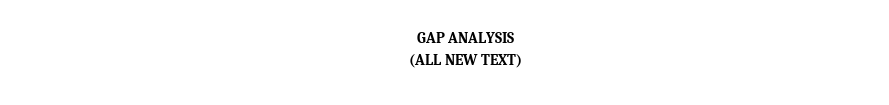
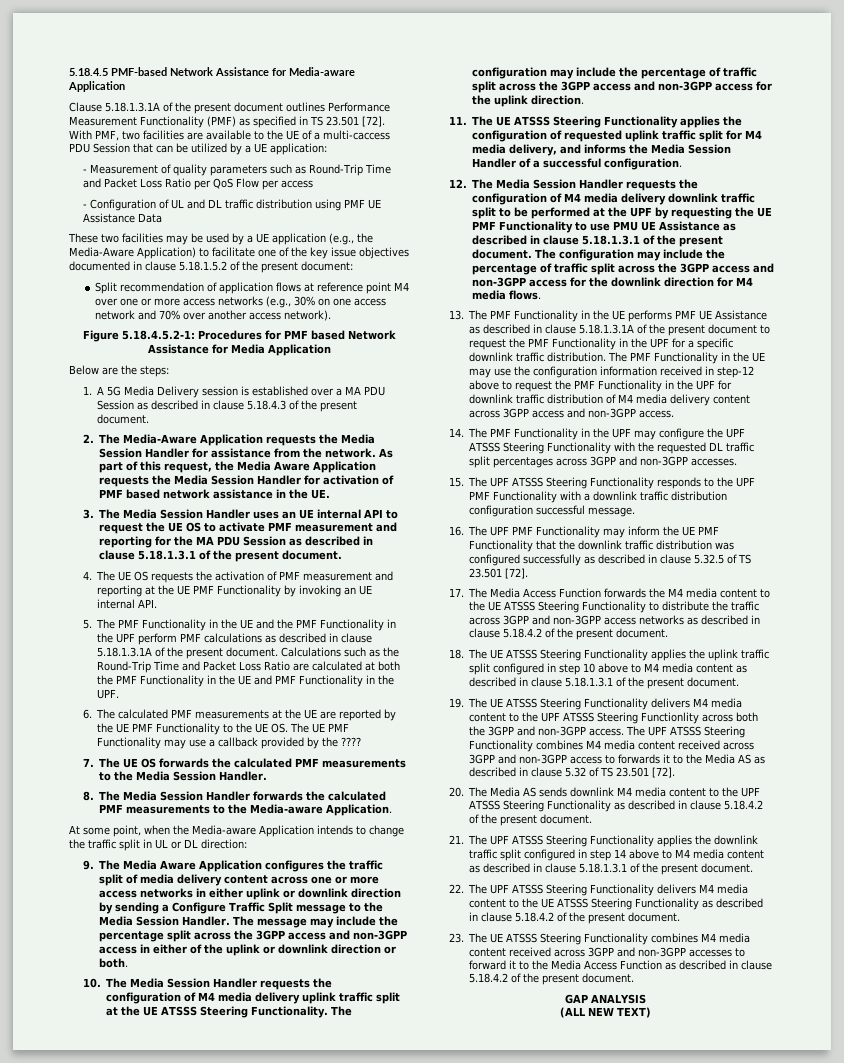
+ 5.18.4.5 PMF-based Network Assistance for Media-aware Application
+ Clause 5.18.1.3.1A of the present document outlines Performance Measurement Functionality (PMF) as specified in TS 23.501 [72]. With PMF, two facilities are available to the UE of a multi-caccess PDU Session that can be utilized by a UE application:
+ - Measurement of quality parameters such as Round-Trip Time and Packet Loss Ratio per QoS Flow per access
+ - Configuration of UL and DL traffic distribution using PMF UE Assistance Data
+ These two facilities may be used by a UE application (e.g., the Media-Aware Application) to facilitate one of the key issue objectives documented in clause 5.18.1.5.2 of the present document:
+ Split recommendation of application flows at reference point M4 over one or more access networks (e.g., 30% on one access network and 70% over another access network).
+ Figure 5.18.4.5.2-1: Procedures for PMF based Network Assistance for Media Application
+ Below are the steps:
+ 1. A 5G Media Delivery session is established over a MA PDU Session as described in clause 5.18.4.3 of the present document.
+ 2. The Media-Aware Application requests the Media Session Handler for assistance from the network. As part of this request, the Media Aware Application requests the Media Session Handler for activation of PMF based network assistance in the UE.
+ 3. The Media Session Handler uses an UE internal API to request the UE OS to activate PMF measurement and reporting for the MA PDU Session as described in clause 5.18.1.3.1 of the present document.
+ 4. The UE OS requests the activation of PMF measurement and reporting at the UE PMF Functionality by invoking an UE internal API.
+ 5. The PMF Functionality in the UE and the PMF Functionality in the UPF perform PMF calculations as described in clause 5.18.1.3.1A of the present document. Calculations such as the Round-Trip Time and Packet Loss Ratio are calculated at both the PMF Functionality in the UE and PMF Functionality in the UPF.
+ 6. The calculated PMF measurements at the UE are reported by the UE PMF Functionality to the UE OS. The UE PMF Functionality may use a callback provided by the ????
+ 7. The UE OS forwards the calculated PMF measurements to the Media Session Handler.
+ 8. The Media Session Handler forwards the calculated PMF measurements to the Media-aware Application.
+ At some point, when the Media-aware Application intends to change the traffic split in UL or DL direction:
+ 9. The Media Aware Application configures the traffic split of media delivery content across one or more access networks in either uplink or downlink direction by sending a Configure Traffic Split message to the Media Session Handler. The message may include the percentage split across the 3GPP access and non-3GPP access in either of the uplink or downlink direction or both.
+ 10. The Media Session Handler requests the configuration of M4 media delivery uplink traffic split at the UE ATSSS Steering Functionality. The configuration may include the percentage of traffic split across the 3GPP access and non-3GPP access for the uplink direction.
+ 11. The UE ATSSS Steering Functionality applies the configuration of requested uplink traffic split for M4 media delivery, and informs the Media Session Handler of a successful configuration.
+ 12. The Media Session Handler requests the configuration of M4 media delivery downlink traffic split to be performed at the UPF by requesting the UE PMF Functionality to use PMU UE Assistance as described in clause 5.18.1.3.1 of the present document. The configuration may include the percentage of traffic split across the 3GPP access and non-3GPP access for the downlink direction for M4 media flows.
+ 13. The PMF Functionality in the UE performs PMF UE Assistance as described in clause 5.18.1.3.1A of the present document to request the PMF Functionality in the UPF for a specific downlink traffic distribution. The PMF Functionality in the UE may use the configuration information received in step-12 above to request the PMF Functionality in the UPF for downlink traffic distribution of M4 media delivery content across 3GPP access and non-3GPP access.
+ 14. The PMF Functionality in the UPF may configure the UPF ATSSS Steering Functionality with the requested DL traffic split percentages across 3GPP and non-3GPP accesses.
+ 15. The UPF ATSSS Steering Functionality responds to the UPF PMF Functionality with a downlink traffic distribution configuration successful message.
+ 16. The UPF PMF Functionality may inform the UE PMF Functionality that the downlink traffic distribution was configured successfully as described in clause 5.32.5 of TS 23.501 [72].
+ 17. The Media Access Function forwards the M4 media content to the UE ATSSS Steering Functionality to distribute the traffic across 3GPP and non-3GPP access networks as described in clause 5.18.4.2 of the present document.
+ 18. The UE ATSSS Steering Functionality applies the uplink traffic split configured in step 10 above to M4 media content as described in clause 5.18.1.3.1 of the present document.
+ 19. The UE ATSSS Steering Functionality delivers M4 media content to the UPF ATSSS Steering Functionlity across both the 3GPP and non-3GPP access. The UPF ATSSS Steering Functionality combines M4 media content received across 3GPP and non-3GPP access to forwards it to the Media AS as described in clause 5.32 of TS 23.501 [72].
+ 20. The Media AS sends downlink M4 media content to the UPF ATSSS Steering Functionality as described in clause 5.18.4.2 of the present document.
+ 21. The UPF ATSSS Steering Functionality applies the downlink traffic split configured in step 14 above to M4 media content as described in clause 5.18.1.3.1 of the present document.
+ 22. The UPF ATSSS Steering Functionality delivers M4 media content to the UE ATSSS Steering Functionality as described in clause 5.18.4.2 of the present document.
+ 23. The UE ATSSS Steering Functionality combines M4 media content received across 3GPP and non-3GPP accesses to forward it to the Media Access Function as described in clause 5.18.4.2 of the present document.

